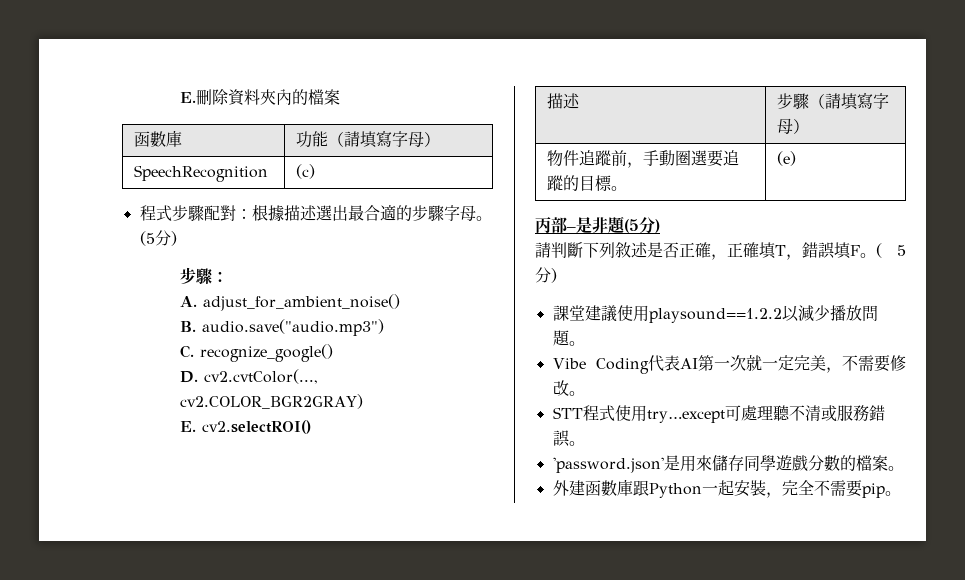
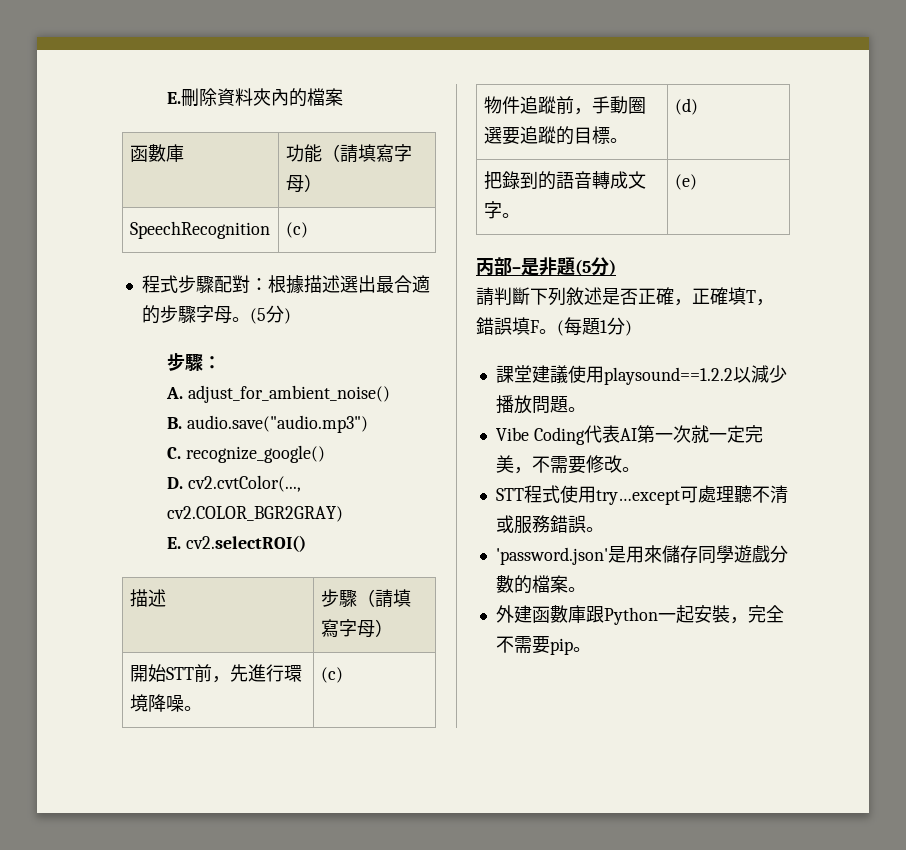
+ 開始STT前，先進行環境降噪。 | (c)
- 物件追蹤前，手動圈選要追蹤的目標。 | (e)
+ 物件追蹤前，手動圈選要追蹤的目標。 | (d)
+ 把錄到的語音轉成文字。 | (e)
- ( 5分)
+ (每題1分)

